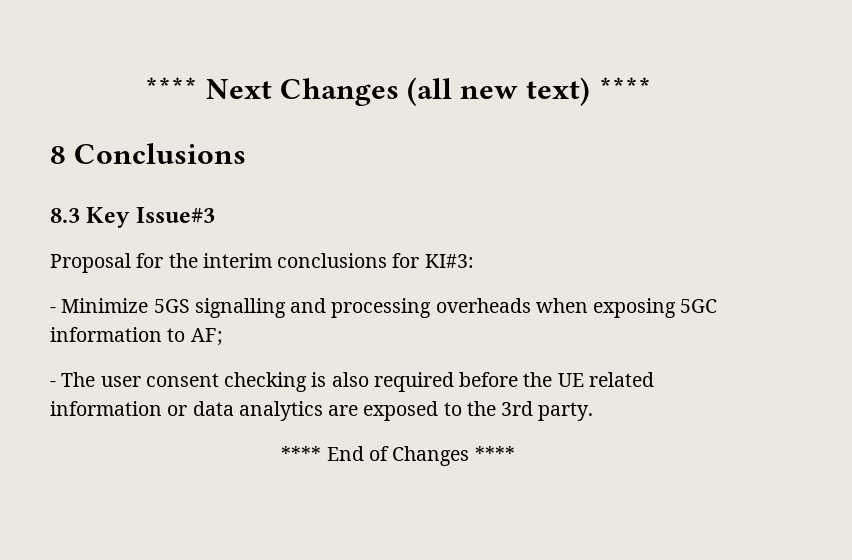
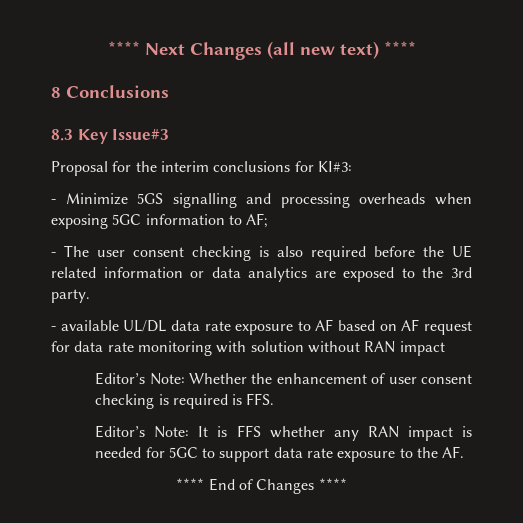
+ - available UL/DL data rate exposure to AF based on AF request for data rate monitoring with solution without RAN impact
+ Editor’s Note: Whether the enhancement of user consent checking is required is FFS.
+ Editor’s Note: It is FFS whether any RAN impact is needed for 5GC to support data rate exposure to the AF.

